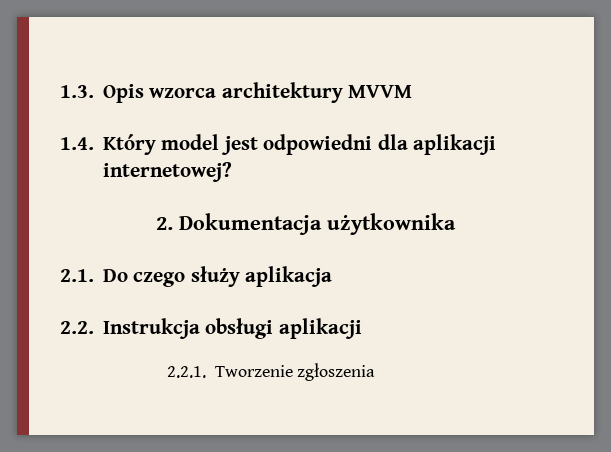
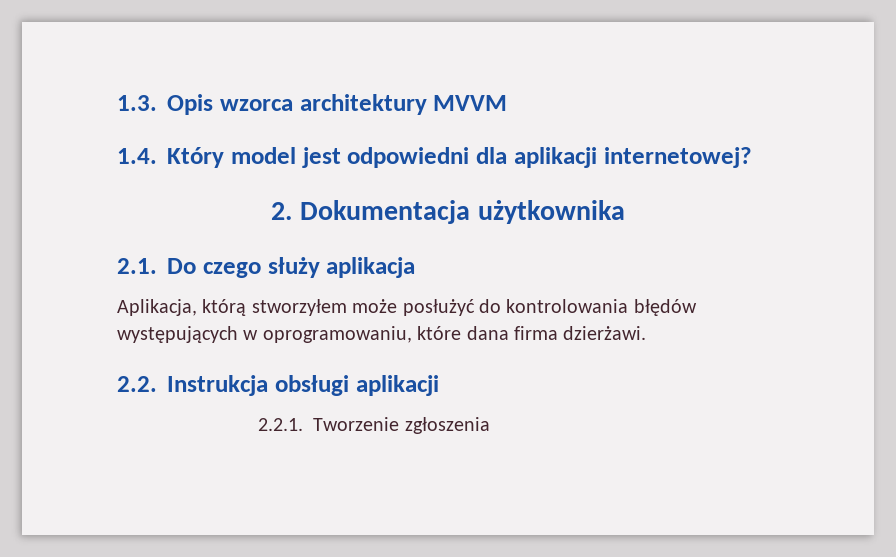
+ Aplikacja, którą stworzyłem może posłużyć do kontrolowania błędów występujących w oprogramowaniu, które dana firma dzierżawi.

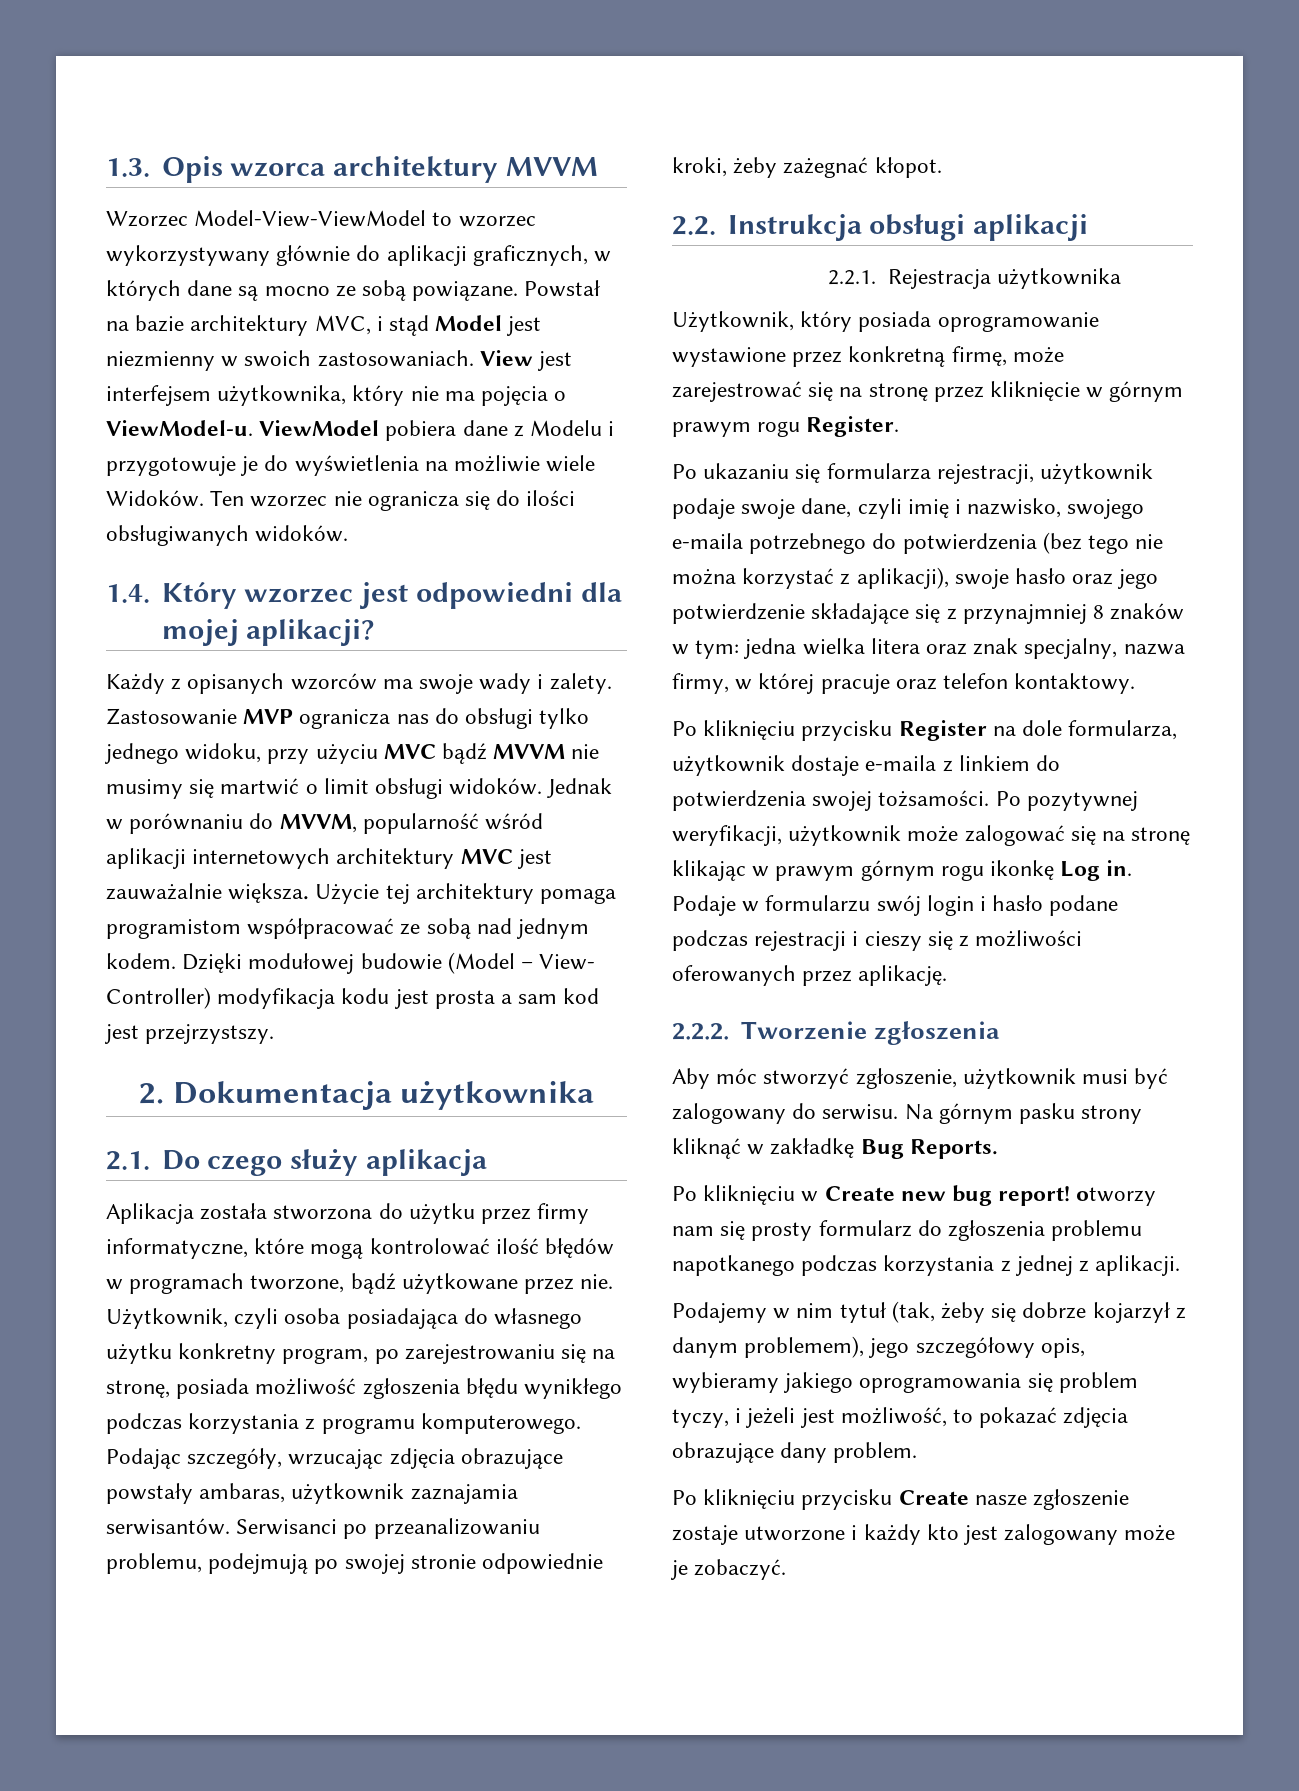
+ Wzorzec Model-View-ViewModel to wzorzec wykorzystywany głównie do aplikacji graficznych, w których dane są mocno ze sobą powiązane. Powstał na bazie architektury MVC, i stąd Model jest niezmienny w swoich zastosowaniach. View jest interfejsem użytkownika, który nie ma pojęcia o ViewModel-u. ViewModel pobiera dane z Modelu i przygotowuje je do wyświetlenia na możliwie wiele Widoków. Ten wzorzec nie ogranicza się do ilości obsługiwanych widoków.
- 1.4. Który model jest odpowiedni dla aplikacji internetowej?
+ 1.4. Który wzorzec jest odpowiedni dla mojej aplikacji?
+ Każdy z opisanych wzorców ma swoje wady i zalety. Zastosowanie MVP ogranicza nas do obsługi tylko jednego widoku, przy użyciu MVC bądź MVVM nie musimy się martwić o limit obsługi widoków. Jednak w porównaniu do MVVM, popularność wśród aplikacji internetowych architektury MVC jest zauważalnie większa. Użycie tej architektury pomaga programistom współpracować ze sobą nad jednym kodem. Dzięki modułowej budowie (Model – View- Controller) modyfikacja kodu jest prosta a sam kod jest przejrzystszy.
- Aplikacja, którą stworzyłem może posłużyć do kontrolowania błędów występujących w oprogramowaniu, które dana firma dzierżawi.
+ Aplikacja została stworzona do użytku przez firmy informatyczne, które mogą kontrolować ilość błędów w programach tworzone, bądź użytkowane przez nie. Użytkownik, czyli osoba posiadająca do własnego użytku konkretny program, po zarejestrowaniu się na stronę, posiada możliwość zgłoszenia błędu wynikłego podczas korzystania z programu komputerowego. Podając szczegóły, wrzucając zdjęcia obrazujące powstały ambaras, użytkownik zaznajamia serwisantów. Serwisanci po przeanalizowaniu problemu, podejmują po swojej stronie odpowiednie kroki, żeby zażegnać kłopot.
- 2.2.1. Tworzenie zgłoszenia
+ 2.2.1. Rejestracja użytkownika
+ Użytkownik, który posiada oprogramowanie wystawione przez konkretną firmę, może zarejestrować się na stronę przez kliknięcie w górnym prawym rogu Register.
+ Po ukazaniu się formularza rejestracji, użytkownik podaje swoje dane, czyli imię i nazwisko, swojego e-maila potrzebnego do potwierdzenia (bez tego nie można korzystać z aplikacji), swoje hasło oraz jego potwierdzenie składające się z przynajmniej 8 znaków w tym: jedna wielka litera oraz znak specjalny, nazwa firmy, w której pracuje oraz telefon kontaktowy.
+ Po kliknięciu przycisku Register na dole formularza, użytkownik dostaje e-maila z linkiem do potwierdzenia swojej tożsamości. Po pozytywnej weryfikacji, użytkownik może zalogować się na stronę klikając w prawym górnym rogu ikonkę Log in. Podaje w formularzu swój login i hasło podane podczas rejestracji i cieszy się z możliwości oferowanych przez aplikację.
+ 2.2.2. Tworzenie zgłoszenia
+ Aby móc stworzyć zgłoszenie, użytkownik musi być zalogowany do serwisu. Na górnym pasku strony kliknąć w zakładkę Bug Reports.
+ Po kliknięciu w Create new bug report! otworzy nam się prosty formularz do zgłoszenia problemu napotkanego podczas korzystania z jednej z aplikacji.
+ Podajemy w nim tytuł (tak, żeby się dobrze kojarzył z danym problemem), jego szczegółowy opis, wybieramy jakiego oprogramowania się problem tyczy, i jeżeli jest możliwość, to pokazać zdjęcia obrazujące dany problem.
+ Po kliknięciu przycisku Create nasze zgłoszenie zostaje utworzone i każdy kto jest zalogowany może je zobaczyć.

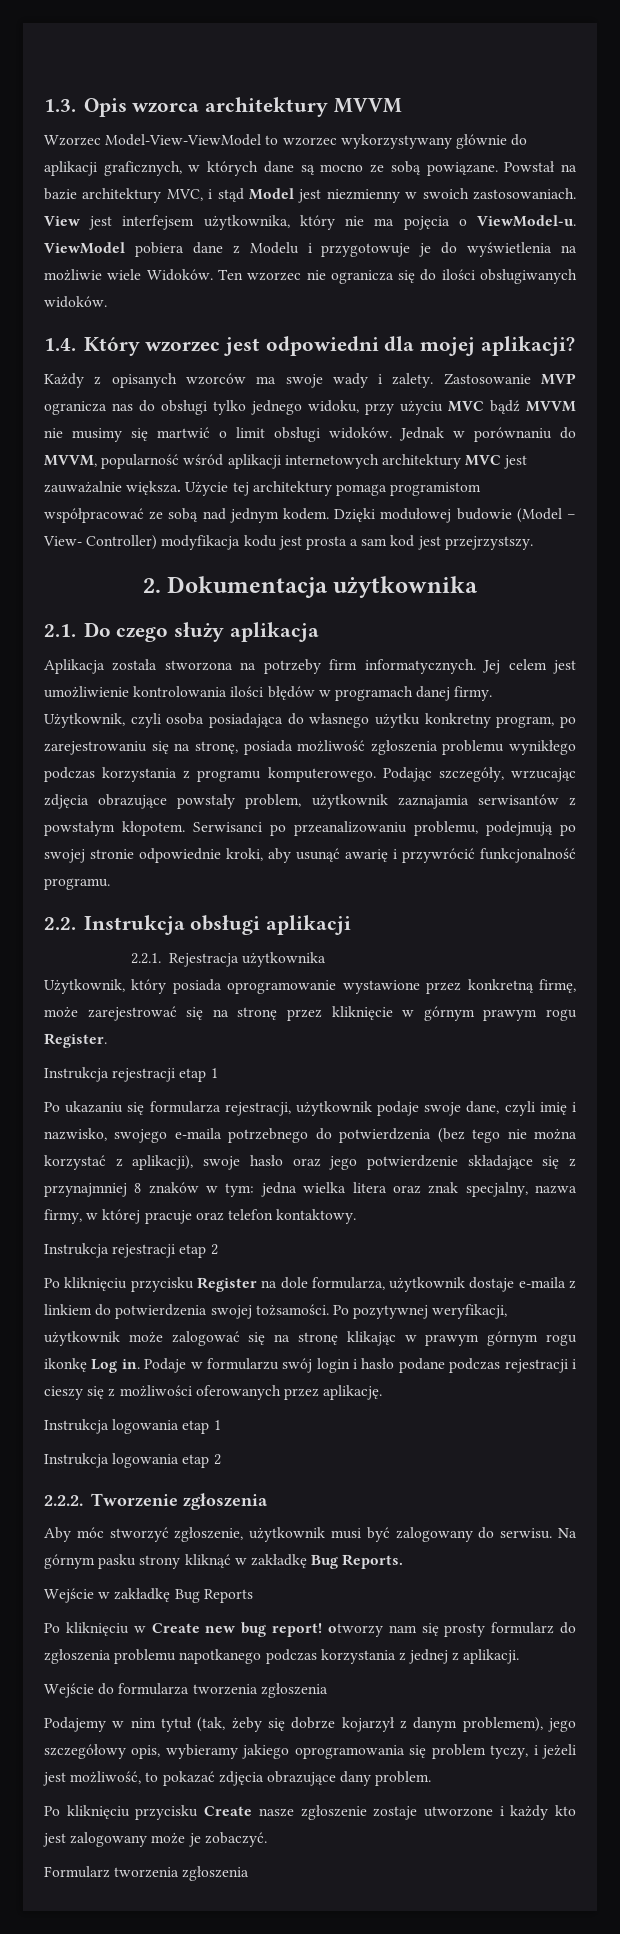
- Aplikacja została stworzona do użytku przez firmy informatyczne, które mogą kontrolować ilość błędów w programach tworzone, bądź użytkowane przez nie.
+ Aplikacja została stworzona na potrzeby firm informatycznych. Jej celem jest umożliwienie kontrolowania ilości błędów w programach danej firmy.
- Użytkownik, czyli osoba posiadająca do własnego użytku konkretny program, po zarejestrowaniu się na stronę, posiada możliwość zgłoszenia błędu wynikłego podczas korzystania z programu komputerowego.
+ Użytkownik, czyli osoba posiadająca do własnego użytku konkretny program, po zarejestrowaniu się na stronę, posiada możliwość zgłoszenia problemu wynikłego podczas korzystania z programu komputerowego.
- Podając szczegóły, wrzucając zdjęcia obrazujące powstały ambaras, użytkownik zaznajamia serwisantów.
+ Podając szczegóły, wrzucając zdjęcia obrazujące powstały problem, użytkownik zaznajamia serwisantów z powstałym kłopotem.
- Serwisanci po przeanalizowaniu problemu, podejmują po swojej stronie odpowiednie kroki, żeby zażegnać kłopot.
+ Serwisanci po przeanalizowaniu problemu, podejmują po swojej stronie odpowiednie kroki, aby usunąć awarię i przywrócić funkcjonalność programu.
+ Instrukcja rejestracji etap 1
+ Instrukcja rejestracji etap 2
+ Instrukcja logowania etap 1
+ Instrukcja logowania etap 2
+ Wejście w zakładkę Bug Reports
+ Wejście do formularza tworzenia zgłoszenia
+ Formularz tworzenia zgłoszenia

